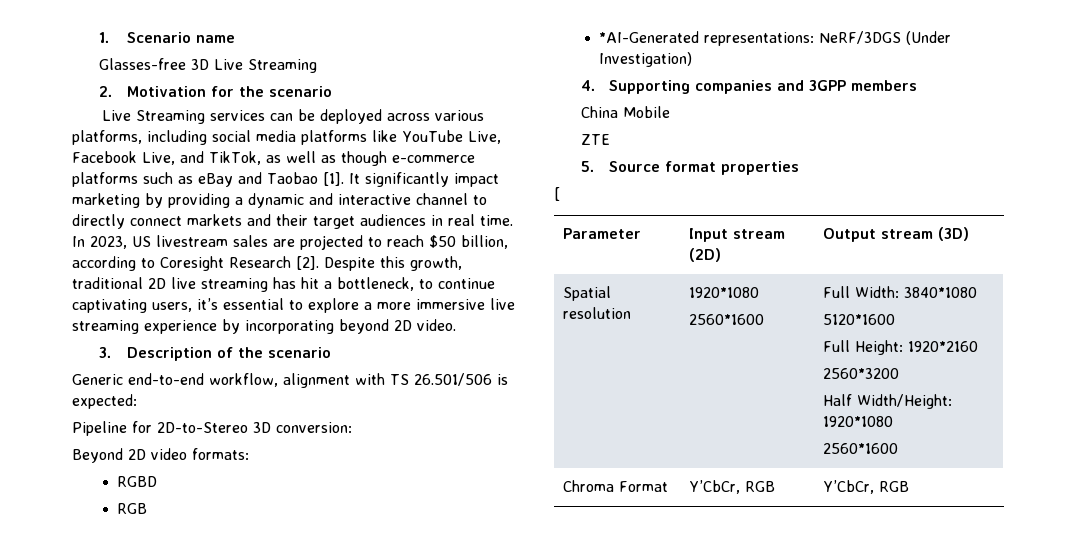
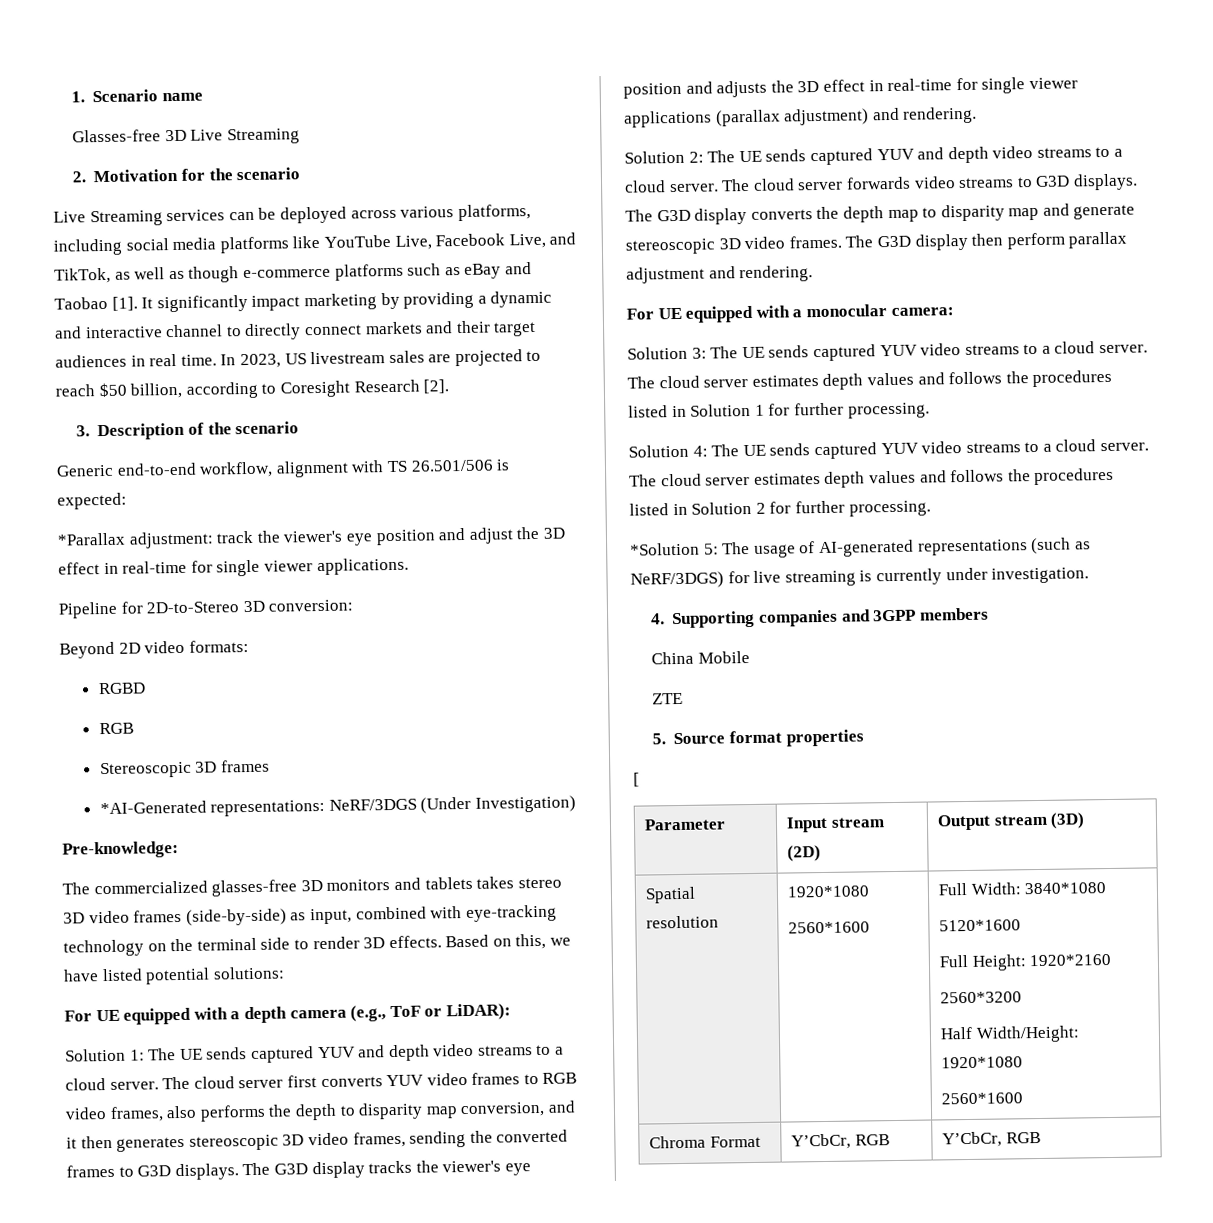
- Despite this growth, traditional 2D live streaming has hit a bottleneck, to continue captivating users, it’s essential to explore a more immersive live streaming experience by incorporating beyond 2D video.
+ *Parallax adjustment: track the viewer's eye position and adjust the 3D effect in real-time for single viewer applications.
+ Stereoscopic 3D frames
+ Pre-knowledge:
+ The commercialized glasses-free 3D monitors and tablets takes stereo 3D video frames (side-by-side) as input, combined with eye-tracking technology on the terminal side to render 3D effects. Based on this, we have listed potential solutions:
+ For UE equipped with a depth camera (e.g., ToF or LiDAR):
+ Solution 1: The UE sends captured YUV and depth video streams to a cloud server. The cloud server first converts YUV video frames to RGB video frames, also performs the depth to disparity map conversion, and it then generates stereoscopic 3D video frames, sending the converted frames to G3D displays. The G3D display tracks the viewer's eye position and adjusts the 3D effect in real-time for single viewer applications (parallax adjustment) and rendering.
+ Solution 2: The UE sends captured YUV and depth video streams to a cloud server. The cloud server forwards video streams to G3D displays. The G3D display converts the depth map to disparity map and generate stereoscopic 3D video frames. The G3D display then perform parallax adjustment and rendering.
+ For UE equipped with a monocular camera:
+ Solution 3: The UE sends captured YUV video streams to a cloud server. The cloud server estimates depth values and follows the procedures listed in Solution 1 for further processing.
+ Solution 4: The UE sends captured YUV video streams to a cloud server. The cloud server estimates depth values and follows the procedures listed in Solution 2 for further processing.
+ *Solution 5: The usage of AI-generated representations (such as NeRF/3DGS) for live streaming is currently under investigation.

